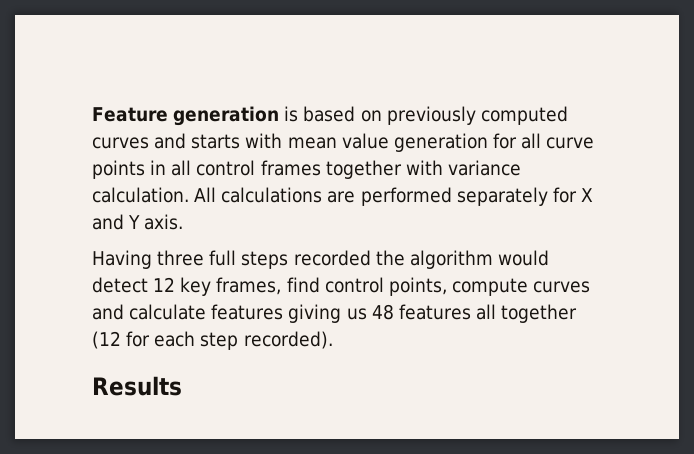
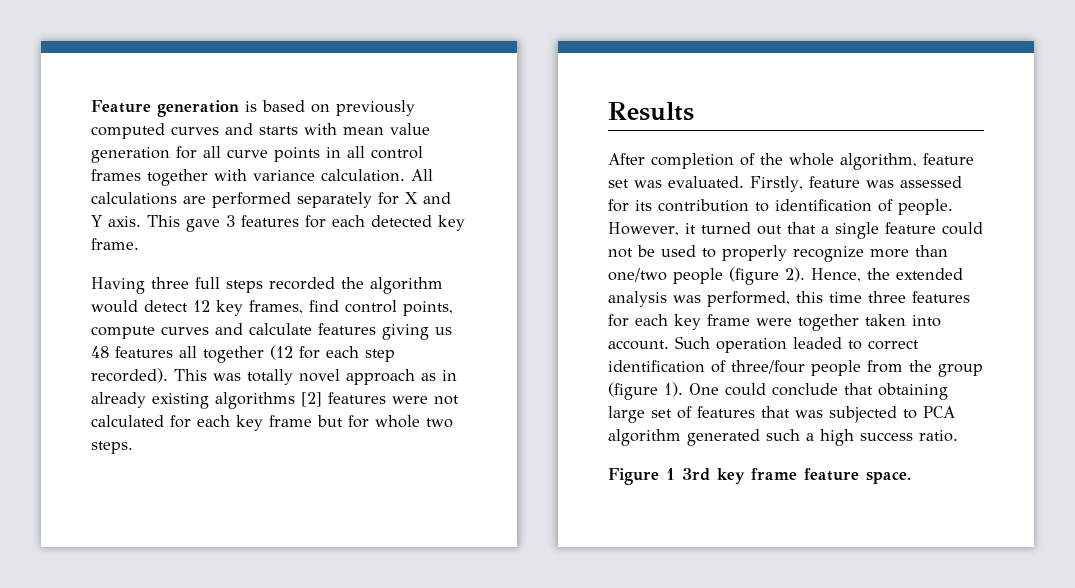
+ This gave 3 features for each detected key frame.
- Having three full steps recorded the algorithm would detect 12 key frames, find control points, compute curves and calculate features giving us 48 features all together (12 for each step recorded).
+ Having three full steps recorded the algorithm would detect 12 key frames, find control points, compute curves and calculate features giving us 48 features all together (12 for each step recorded). This was totally novel approach as in already existing algorithms [2] features were not calculated for each key frame but for whole two steps.
  Results
+ After completion of the whole algorithm, feature set was evaluated. Firstly, feature was assessed for its contribution to identification of people. However, it turned out that a single feature could not be used to properly recognize more than one/two people (figure 2). Hence, the extended analysis was performed, this time three features for each key frame were together taken into account. Such operation leaded to correct identification of three/four people from the group (figure 1). One could conclude that obtaining large set of features that was subjected to PCA algorithm generated such a high success ratio.
+ Figure 1 3rd key frame feature space.

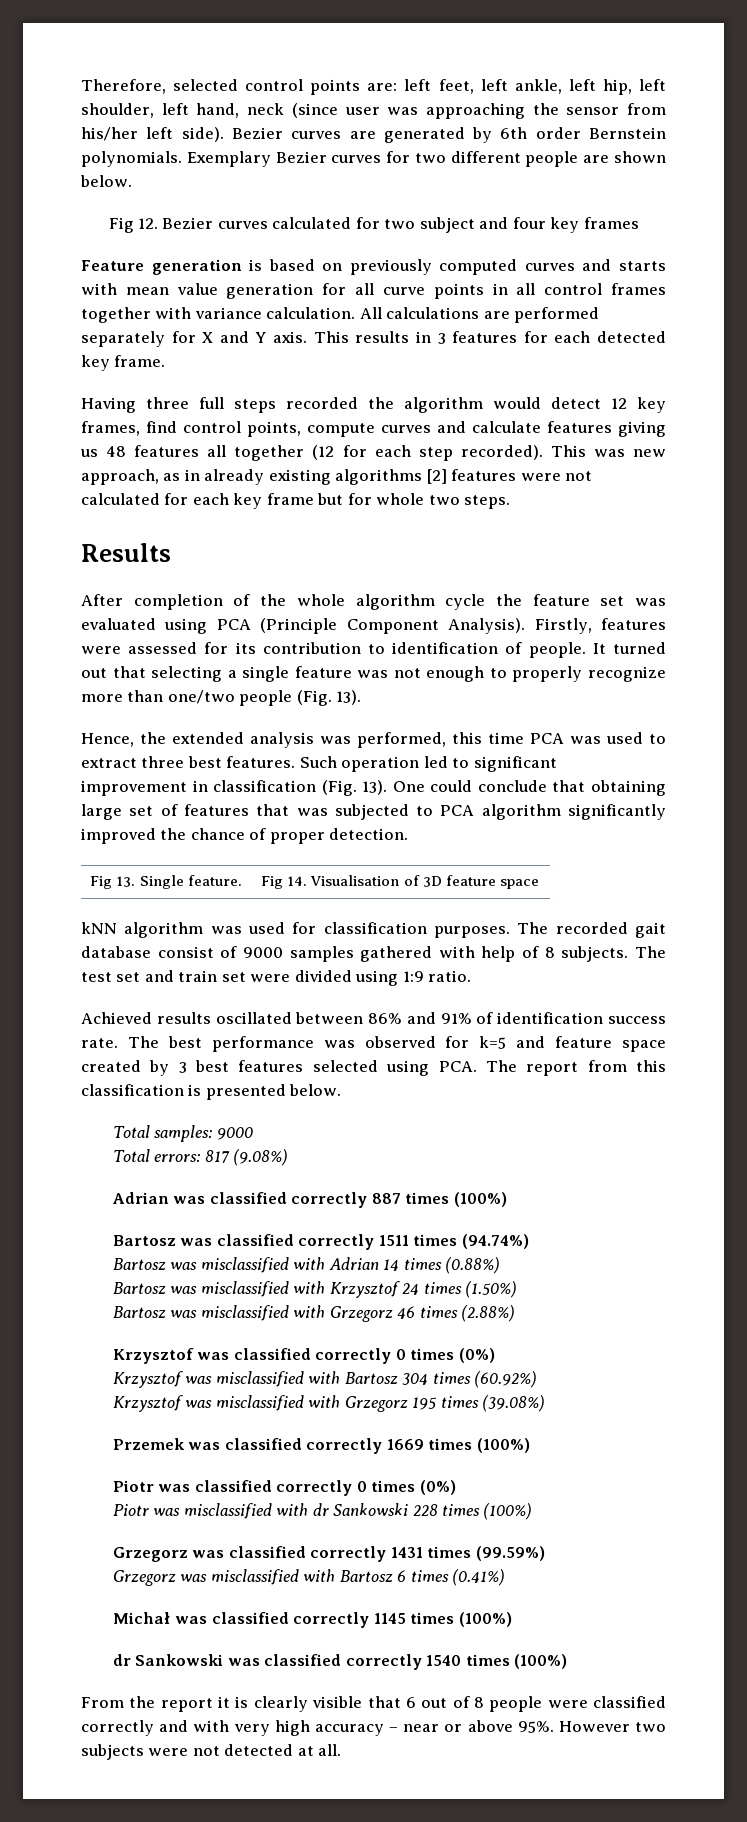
+ Therefore, selected control points are: left feet, left ankle, left hip, left shoulder, left hand, neck (since user was approaching the sensor from his/her left side). Bezier curves are generated by 6th order Bernstein polynomials. Exemplary Bezier curves for two different people are shown below.
+ Fig 12. Bezier curves calculated for two subject and four key frames
- This gave 3 features for each detected key frame.
+ This results in 3 features for each detected key frame.
- This was totally novel approach as in already existing algorithms [2] features were not calculated for each key frame but for whole two steps.
+ This was new approach, as in already existing algorithms [2] features were not calculated for each key frame but for whole two steps.
- After completion of the whole algorithm, feature set was evaluated. Firstly, feature was assessed for its contribution to identification of people.
+ After completion of the whole algorithm cycle the feature set was evaluated using PCA (Principle Component Analysis). Firstly, features were assessed for its contribution to identification of people.
- However, it turned out that a single feature could not be used to properly recognize more than one/two people (figure 2). Hence, the extended analysis was performed, this time three features for each key frame were together taken into account. Such operation leaded to correct identification of three/four people from the group (figure 1).
+ It turned out that selecting a single feature was not enough to properly recognize more than one/two people (Fig. 13).
+ Hence, the extended analysis was performed, this time PCA was used to extract three best features. Such operation led to significant improvement in classification (Fig. 13).
- One could conclude that obtaining large set of features that was subjected to PCA algorithm generated such a high success ratio.
- Figure 1 3rd key frame feature space.
+ One could conclude that obtaining large set of features that was subjected to PCA algorithm significantly improved the chance of proper detection.
+ Fig 13. Single feature. | Fig 14. Visualisation of 3D feature space
+ kNN algorithm was used for classification purposes. The recorded gait database consist of 9000 samples gathered with help of 8 subjects. The test set and train set were divided using 1:9 ratio.
+ Achieved results oscillated between 86% and 91% of identification success rate. The best performance was observed for k=5 and feature space created by 3 best features selected using PCA. The report from this classification is presented below.
+ Total samples: 9000
+ Total errors: 817 (9.08%)
+ Adrian was classified correctly 887 times (100%)
+ Bartosz was classified correctly 1511 times (94.74%)
+ Bartosz was misclassified with Adrian 14 times (0.88%)
+ Bartosz was misclassified with Krzysztof 24 times (1.50%)
+ Bartosz was misclassified with Grzegorz 46 times (2.88%)
+ Krzysztof was classified correctly 0 times (0%)
+ Krzysztof was misclassified with Bartosz 304 times (60.92%)
+ Krzysztof was misclassified with Grzegorz 195 times (39.08%)
+ Przemek was classified correctly 1669 times (100%)
+ Piotr was classified correctly 0 times (0%)
+ Piotr was misclassified with dr Sankowski 228 times (100%)
+ Grzegorz was classified correctly 1431 times (99.59%)
+ Grzegorz was misclassified with Bartosz 6 times (0.41%)
+ Michał was classified correctly 1145 times (100%)
+ dr Sankowski was classified correctly 1540 times (100%)
+ From the report it is clearly visible that 6 out of 8 people were classified correctly and with very high accuracy – near or above 95%. However two subjects were not detected at all.

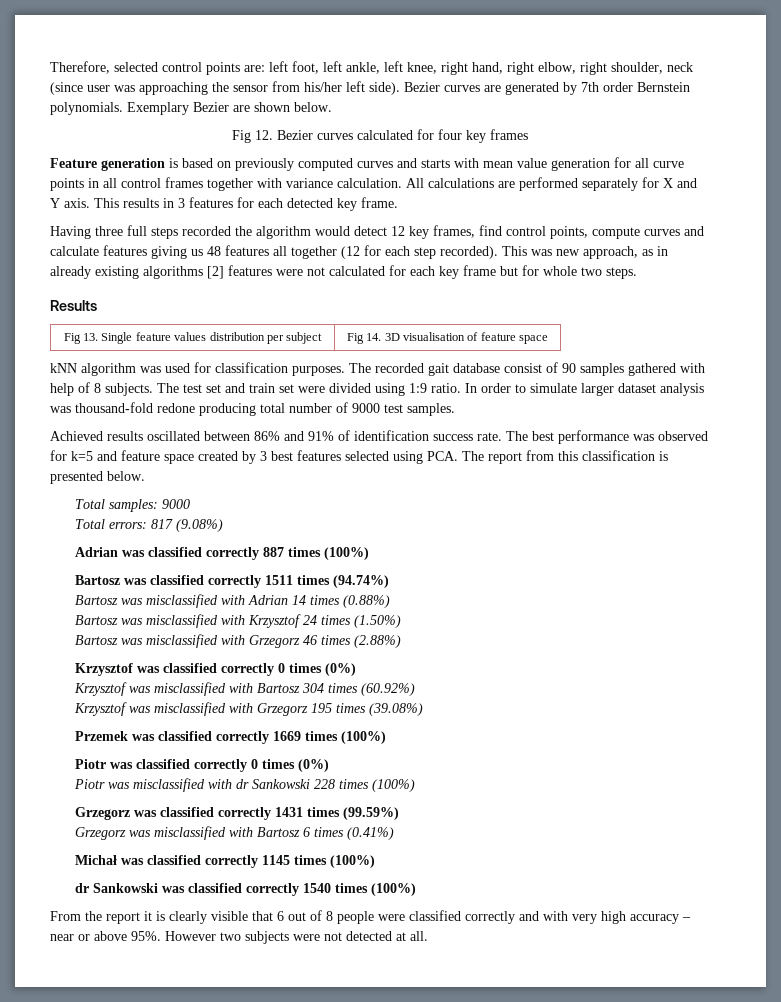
- Therefore, selected control points are: left feet, left ankle, left hip, left shoulder, left hand, neck (since user was approaching the sensor from his/her left side).
+ Therefore, selected control points are: left foot, left ankle, left knee, right hand, right elbow, right shoulder, neck (since user was approaching the sensor from his/her left side).
- Bezier curves are generated by 6th order Bernstein polynomials.
+ Bezier curves are generated by 7th order Bernstein polynomials.
- Exemplary Bezier curves for two different people are shown below.
+ Exemplary Bezier are shown below.
- Fig 12. Bezier curves calculated for two subject and four key frames
+ Fig 12. Bezier curves calculated for four key frames
- After completion of the whole algorithm cycle the feature set was evaluated using PCA (Principle Component Analysis). Firstly, features were assessed for its contribution to identification of people. It turned out that selecting a single feature was not enough to properly recognize more than one/two people (Fig. 13).
- Hence, the extended analysis was performed, this time PCA was used to extract three best features. Such operation led to significant improvement in classification (Fig. 13). One could conclude that obtaining large set of features that was subjected to PCA algorithm significantly improved the chance of proper detection.
- Fig 13. Single feature. | Fig 14. Visualisation of 3D feature space
+ Fig 13. Single feature values distribution per subject | Fig 14. 3D visualisation of feature space
- The recorded gait database consist of 9000 samples gathered with help of 8 subjects.
+ The recorded gait database consist of 90 samples gathered with help of 8 subjects.
+ In order to simulate larger dataset analysis was thousand-fold redone producing total number of 9000 test samples.

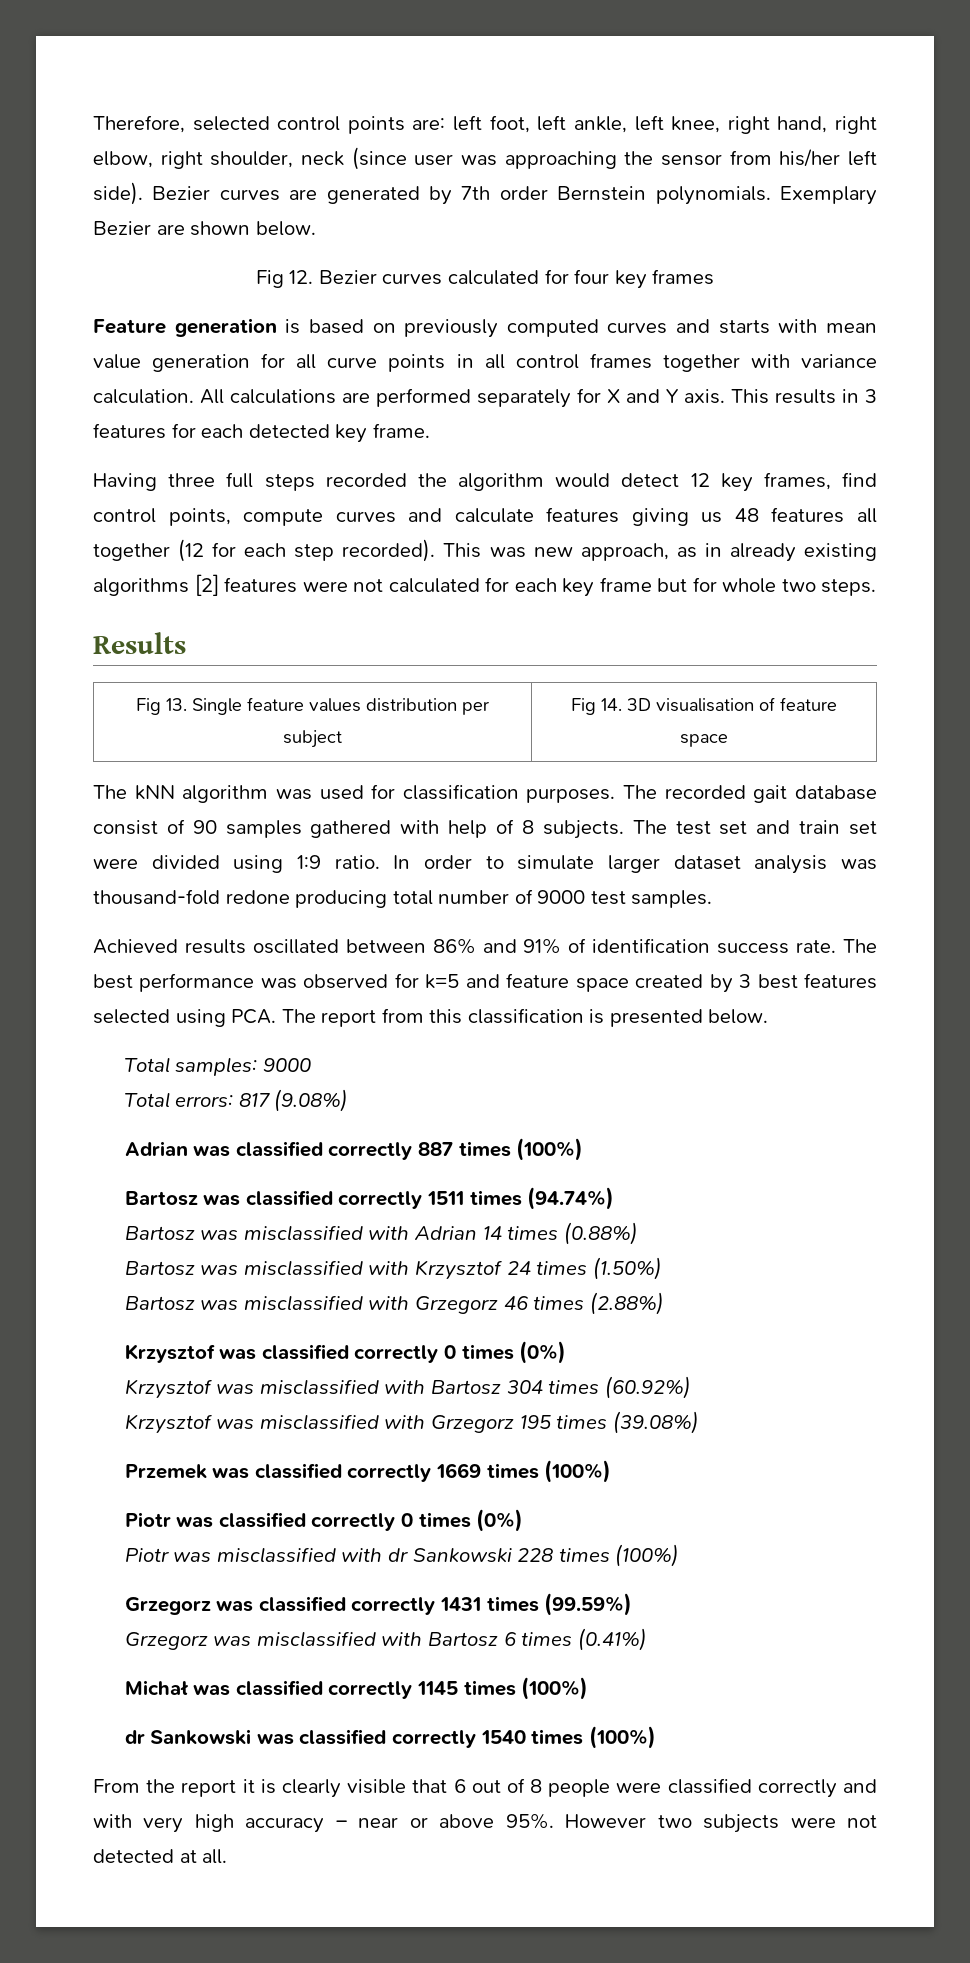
- kNN algorithm was used for classification purposes.
+ The kNN algorithm was used for classification purposes.

